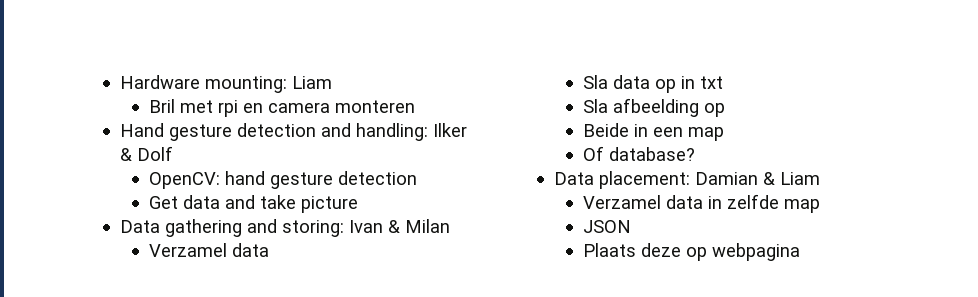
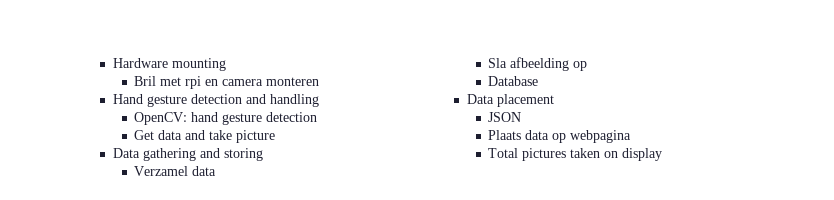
- Hardware mounting: Liam
+ Hardware mounting
- Hand gesture detection and handling: Ilker & Dolf
+ Hand gesture detection and handling
- Data gathering and storing: Ivan & Milan
+ Data gathering and storing
  Verzamel data
- Sla data op in txt
  Sla afbeelding op
- Beide in een map
- Of database?
- Data placement: Damian & Liam
- Verzamel data in zelfde map
+ Database
+ Data placement
- Plaats deze op webpagina
+ Plaats data op webpagina
+ Total pictures taken on display

